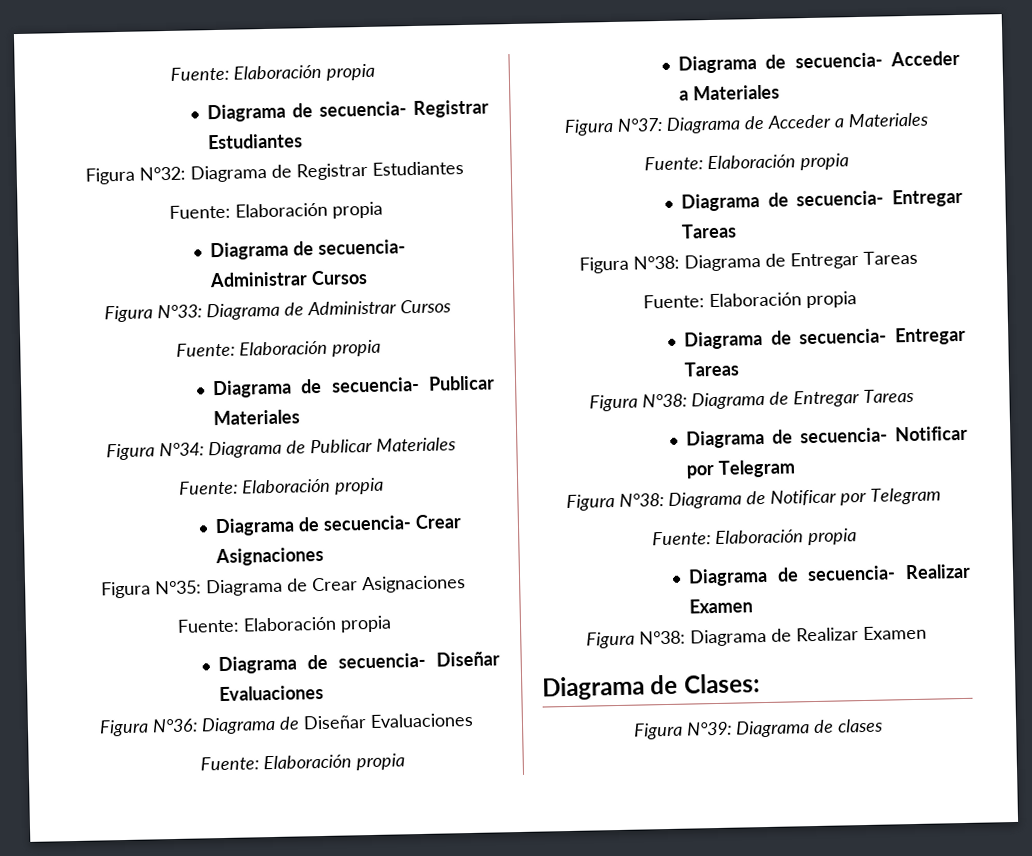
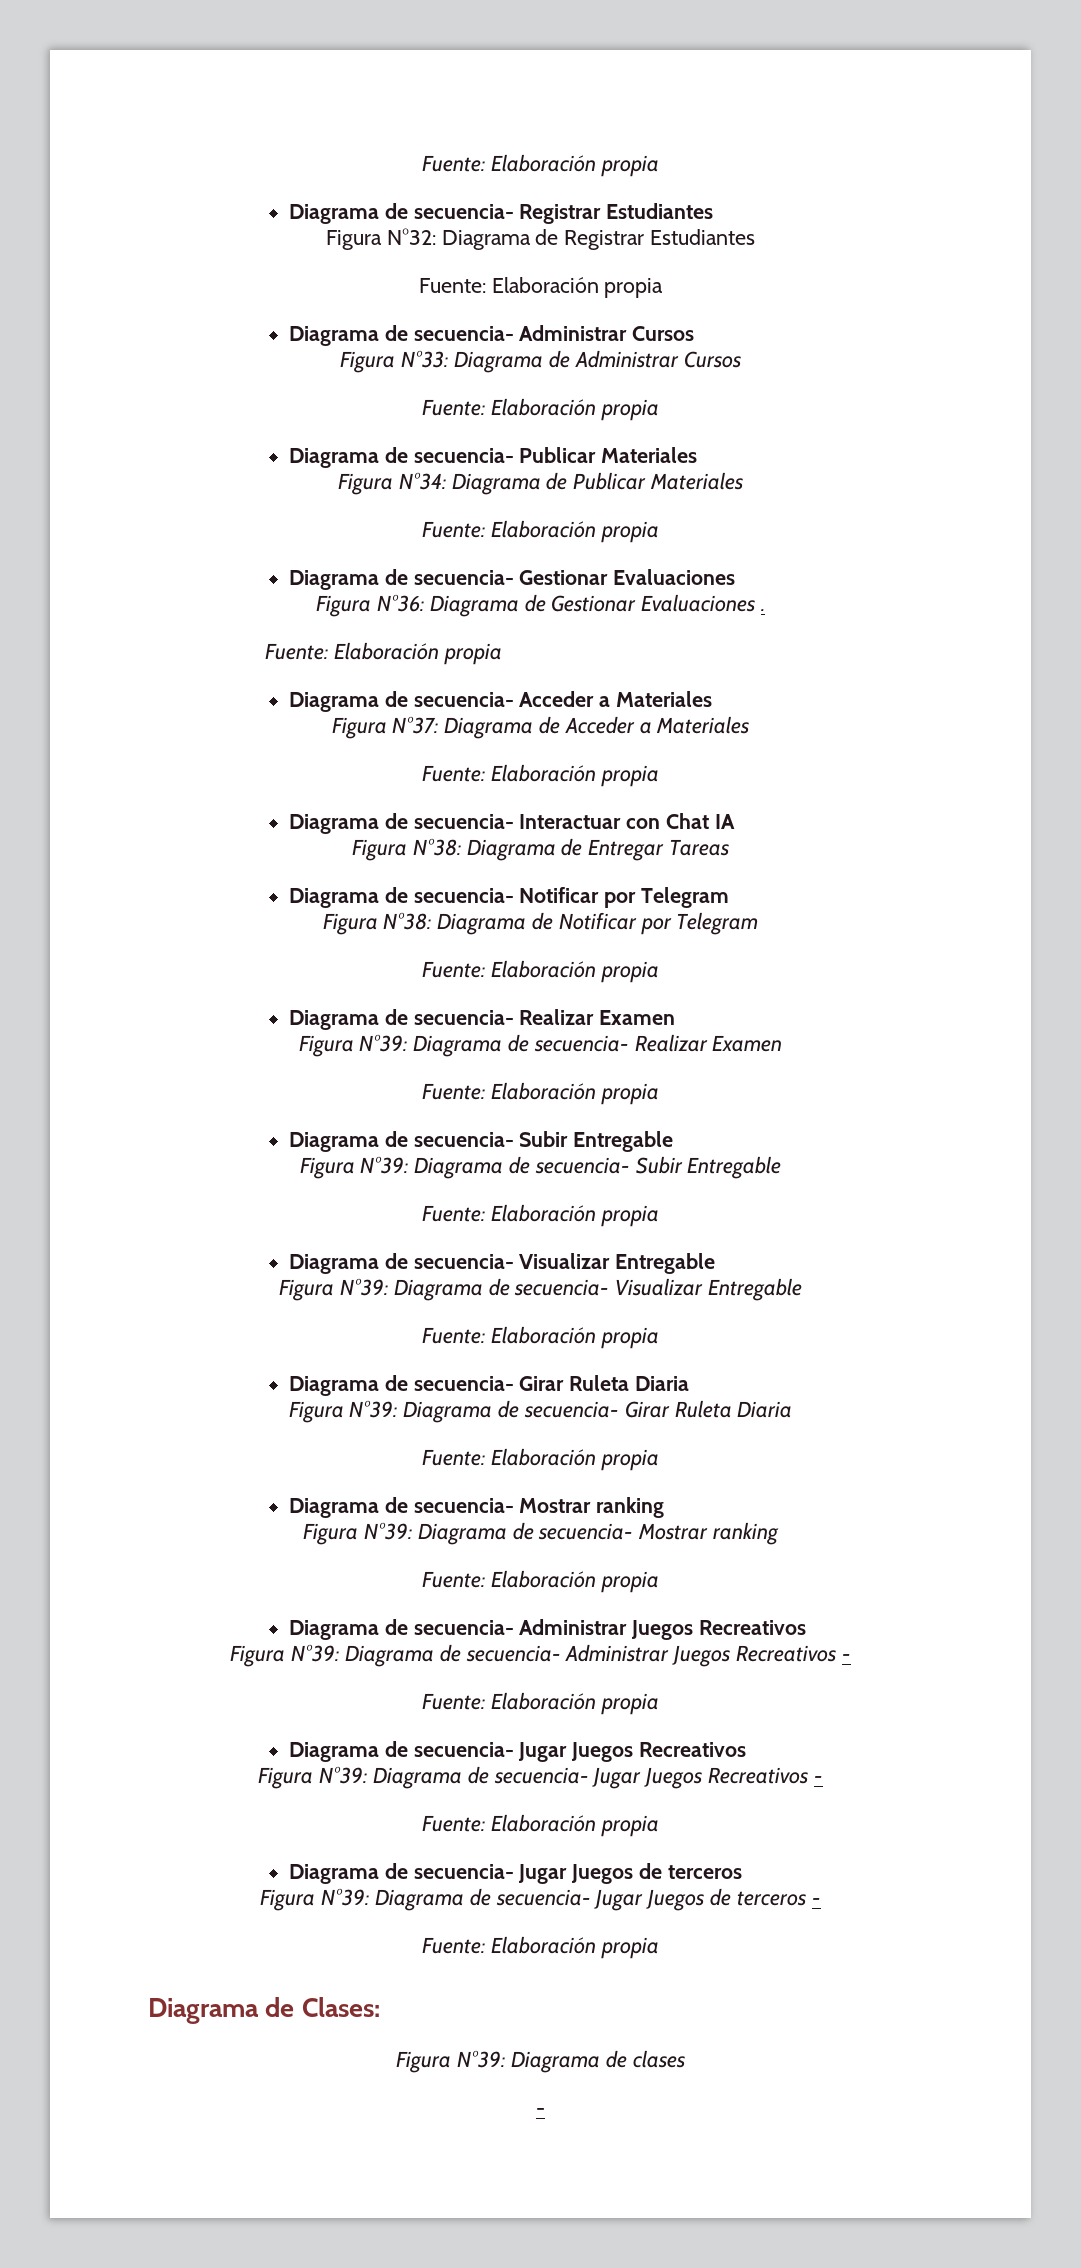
- Diagrama de secuencia- Crear Asignaciones
- Figura N°35: Diagrama de Crear Asignaciones
- Fuente: Elaboración propia
- Diagrama de secuencia- Diseñar Evaluaciones
+ Diagrama de secuencia- Gestionar Evaluaciones
- Figura N°36: Diagrama de Diseñar Evaluaciones
+ Figura N°36: Diagrama de Gestionar Evaluaciones .
  Figura N°37: Diagrama de Acceder a Materiales
  Fuente: Elaboración propia
- Diagrama de secuencia- Entregar Tareas
- Figura N°38: Diagrama de Entregar Tareas
- Fuente: Elaboración propia
- Diagrama de secuencia- Entregar Tareas
+ Diagrama de secuencia- Interactuar con Chat IA
- Figura N°38: Diagrama de Realizar Examen
+ Figura N°39: Diagrama de secuencia- Realizar Examen
+ Fuente: Elaboración propia
+ Diagrama de secuencia- Subir Entregable
+ Figura N°39: Diagrama de secuencia- Subir Entregable
+ Fuente: Elaboración propia
+ Diagrama de secuencia- Visualizar Entregable
+ Figura N°39: Diagrama de secuencia- Visualizar Entregable
+ Fuente: Elaboración propia
+ Diagrama de secuencia- Girar Ruleta Diaria
+ Figura N°39: Diagrama de secuencia- Girar Ruleta Diaria
+ Fuente: Elaboración propia
+ Diagrama de secuencia- Mostrar ranking
+ Figura N°39: Diagrama de secuencia- Mostrar ranking
+ Fuente: Elaboración propia
+ Diagrama de secuencia- Administrar Juegos Recreativos
+ Figura N°39: Diagrama de secuencia- Administrar Juegos Recreativos -
+ Fuente: Elaboración propia
+ Diagrama de secuencia- Jugar Juegos Recreativos
+ Figura N°39: Diagrama de secuencia- Jugar Juegos Recreativos -
+ Fuente: Elaboración propia
+ Diagrama de secuencia- Jugar Juegos de terceros
+ Figura N°39: Diagrama de secuencia- Jugar Juegos de terceros -
+ Fuente: Elaboración propia
  Figura N°39: Diagrama de clases
+ -

